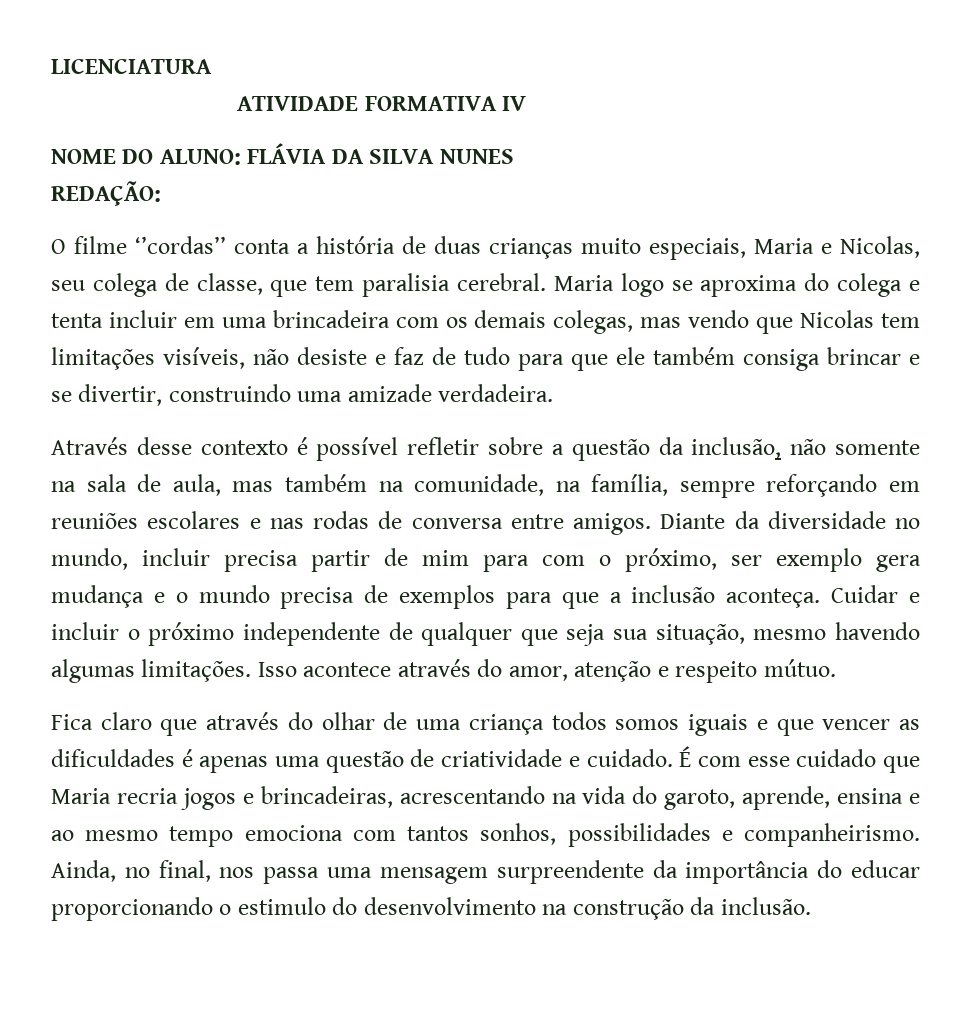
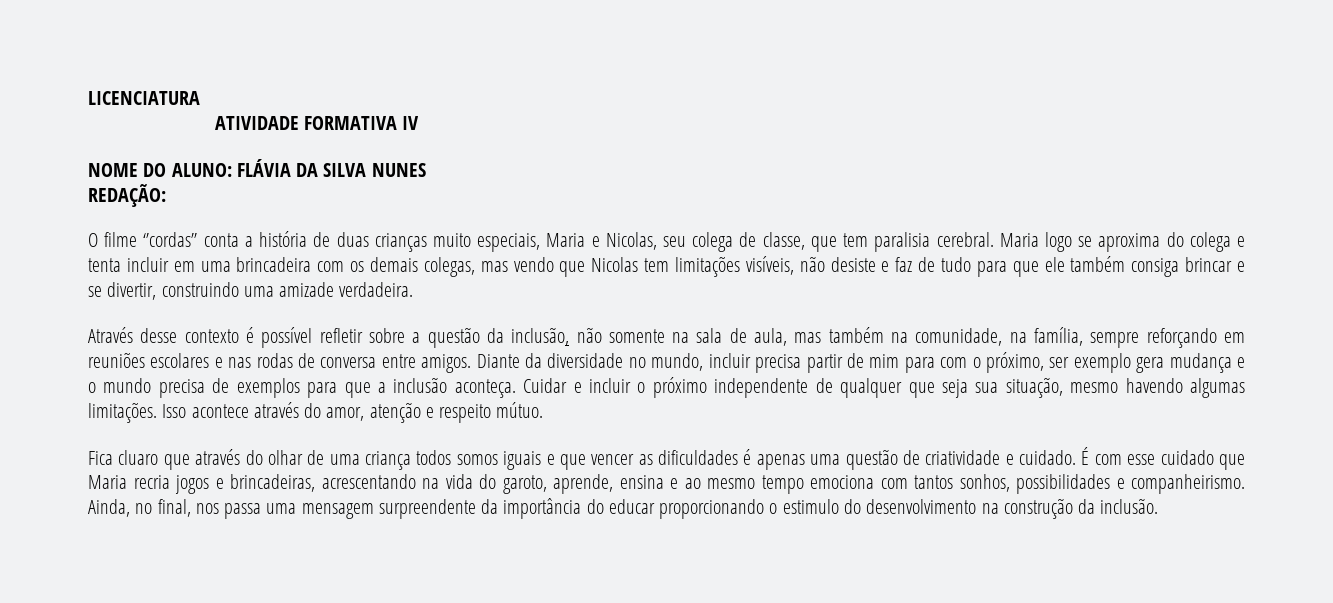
- Fica claro que através do olhar de uma criança todos somos iguais e que vencer as dificuldades é apenas uma questão de criatividade e cuidado.
+ Fica cluaro que através do olhar de uma criança todos somos iguais e que vencer as dificuldades é apenas uma questão de criatividade e cuidado.

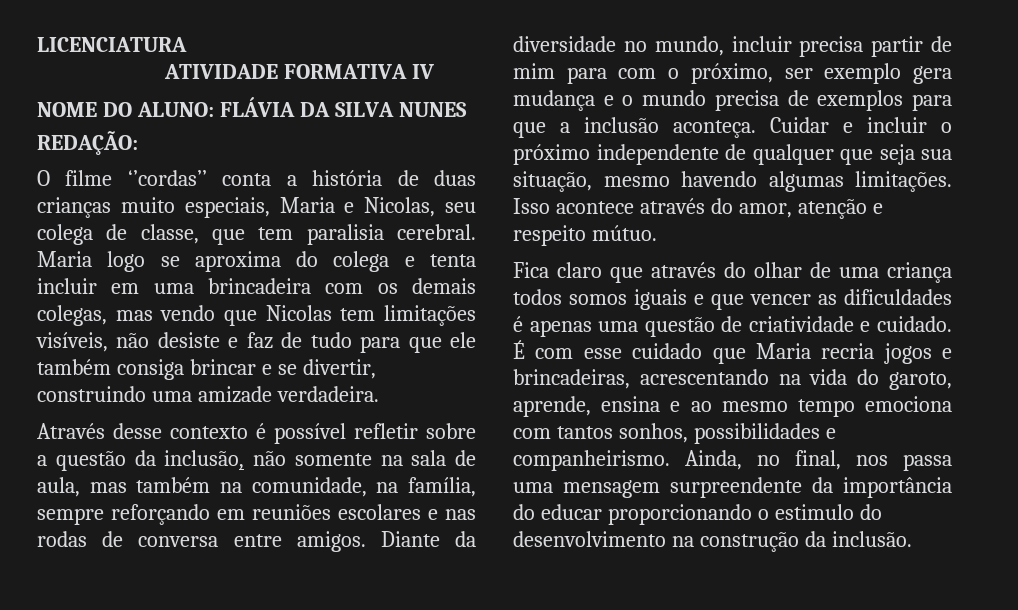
- Fica cluaro que através do olhar de uma criança todos somos iguais e que vencer as dificuldades é apenas uma questão de criatividade e cuidado.
+ Fica claro que através do olhar de uma criança todos somos iguais e que vencer as dificuldades é apenas uma questão de criatividade e cuidado.

